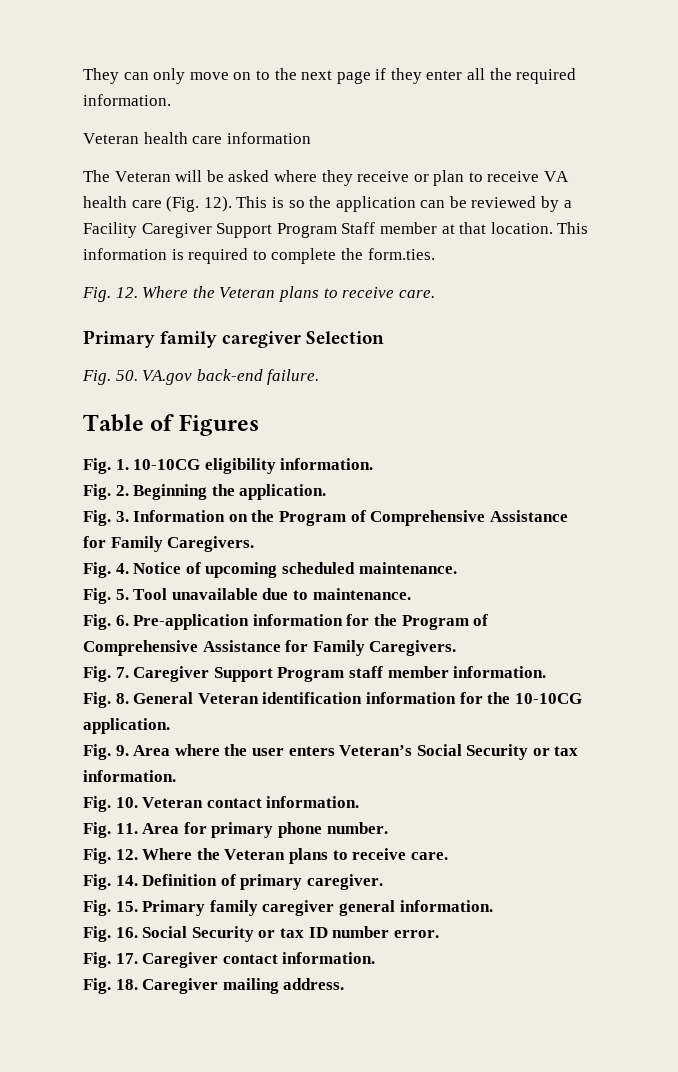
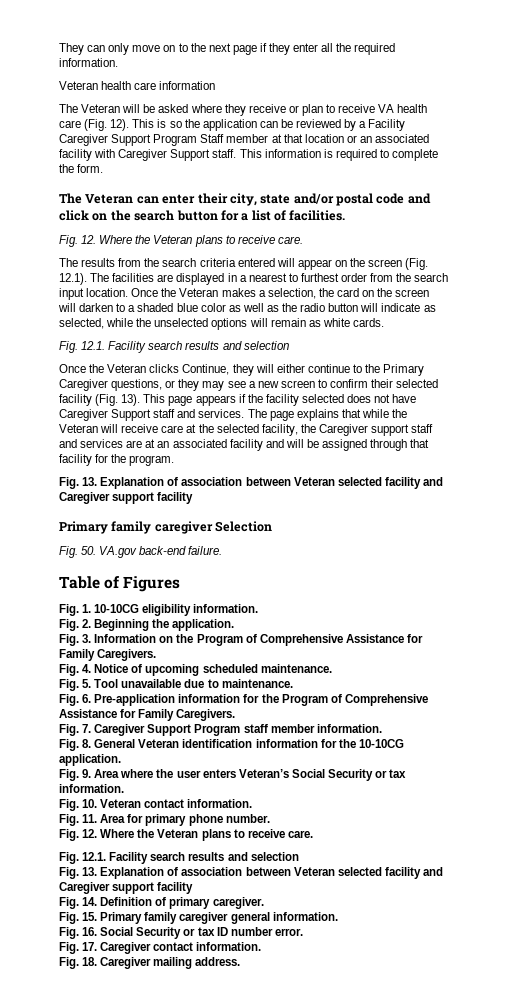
- This is so the application can be reviewed by a Facility Caregiver Support Program Staff member at that location.
+ This is so the application can be reviewed by a Facility Caregiver Support Program Staff member at that location or an associated facility with Caregiver Support staff.
- This information is required to complete the form.ties.
+ This information is required to complete the form.
+ The Veteran can enter their city, state and/or postal code and click on the search button for a list of facilities.
  Fig. 12. Where the Veteran plans to receive care.
+ The results from the search criteria entered will appear on the screen (Fig. 12.1). The facilities are displayed in a nearest to furthest order from the search input location. Once the Veteran makes a selection, the card on the screen will darken to a shaded blue color as well as the radio button will indicate as selected, while the unselected options will remain as white cards.
+ Fig. 12.1. Facility search results and selection
+ Once the Veteran clicks Continue, they will either continue to the Primary Caregiver questions, or they may see a new screen to confirm their selected facility (Fig. 13). This page appears if the facility selected does not have Caregiver Support staff and services. The page explains that while the Veteran will receive care at the selected facility, the Caregiver support staff and services are at an associated facility and will be assigned through that facility for the program.
+ Fig. 13. Explanation of association between Veteran selected facility and Caregiver support facility
  Fig. 11. Area for primary phone number.
  Fig. 12. Where the Veteran plans to receive care.
+ Fig. 12.1. Facility search results and selection
+ Fig. 13. Explanation of association between Veteran selected facility and Caregiver support facility

